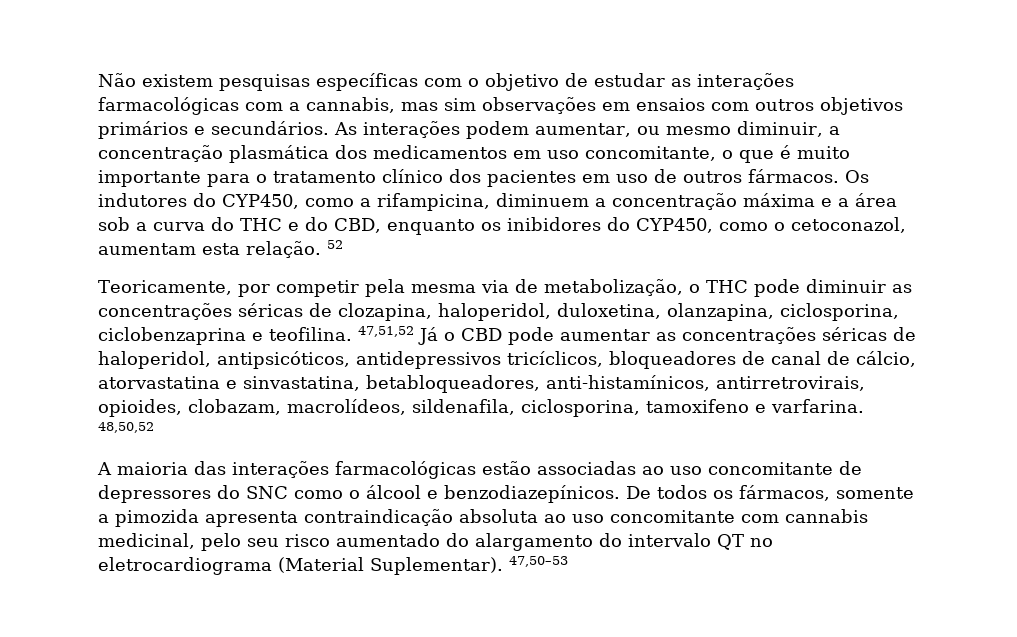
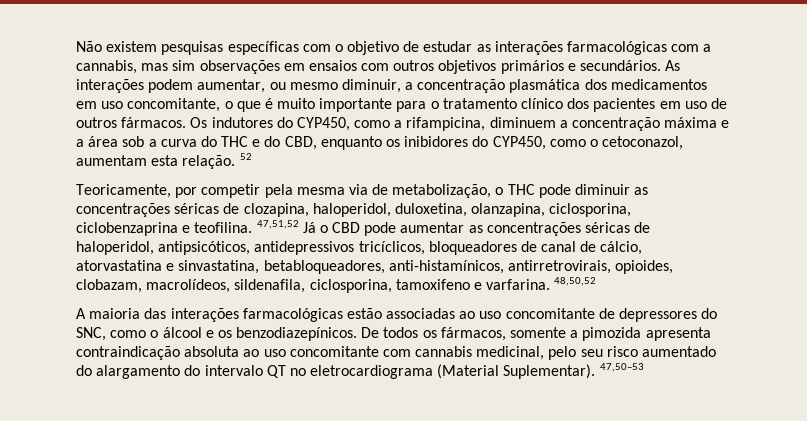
- A maioria das interações farmacológicas estão associadas ao uso concomitante de depressores do SNC como o álcool e benzodiazepínicos.
+ A maioria das interações farmacológicas estão associadas ao uso concomitante de depressores do SNC, como o álcool e os benzodiazepínicos.

